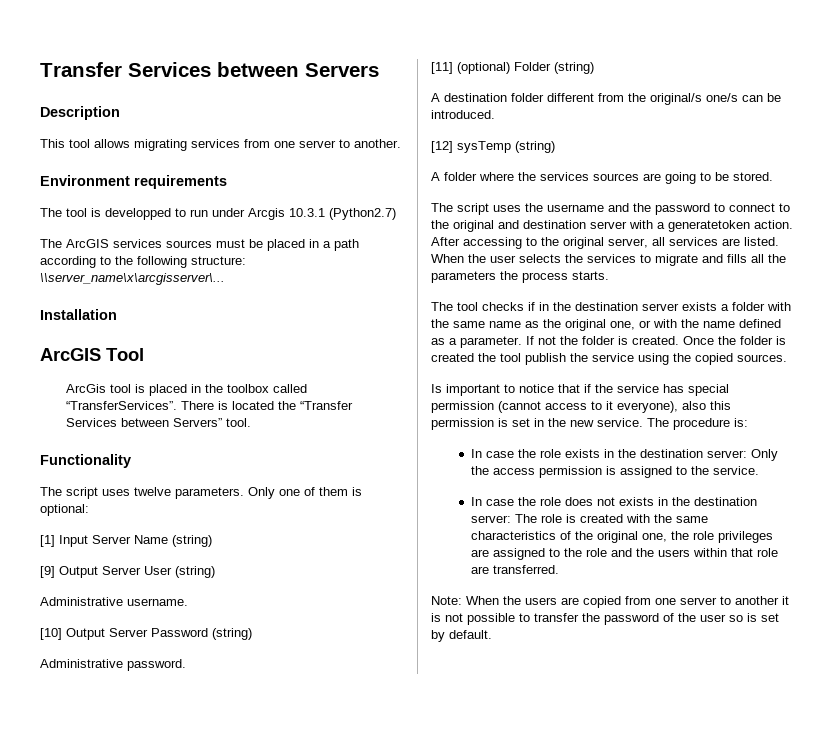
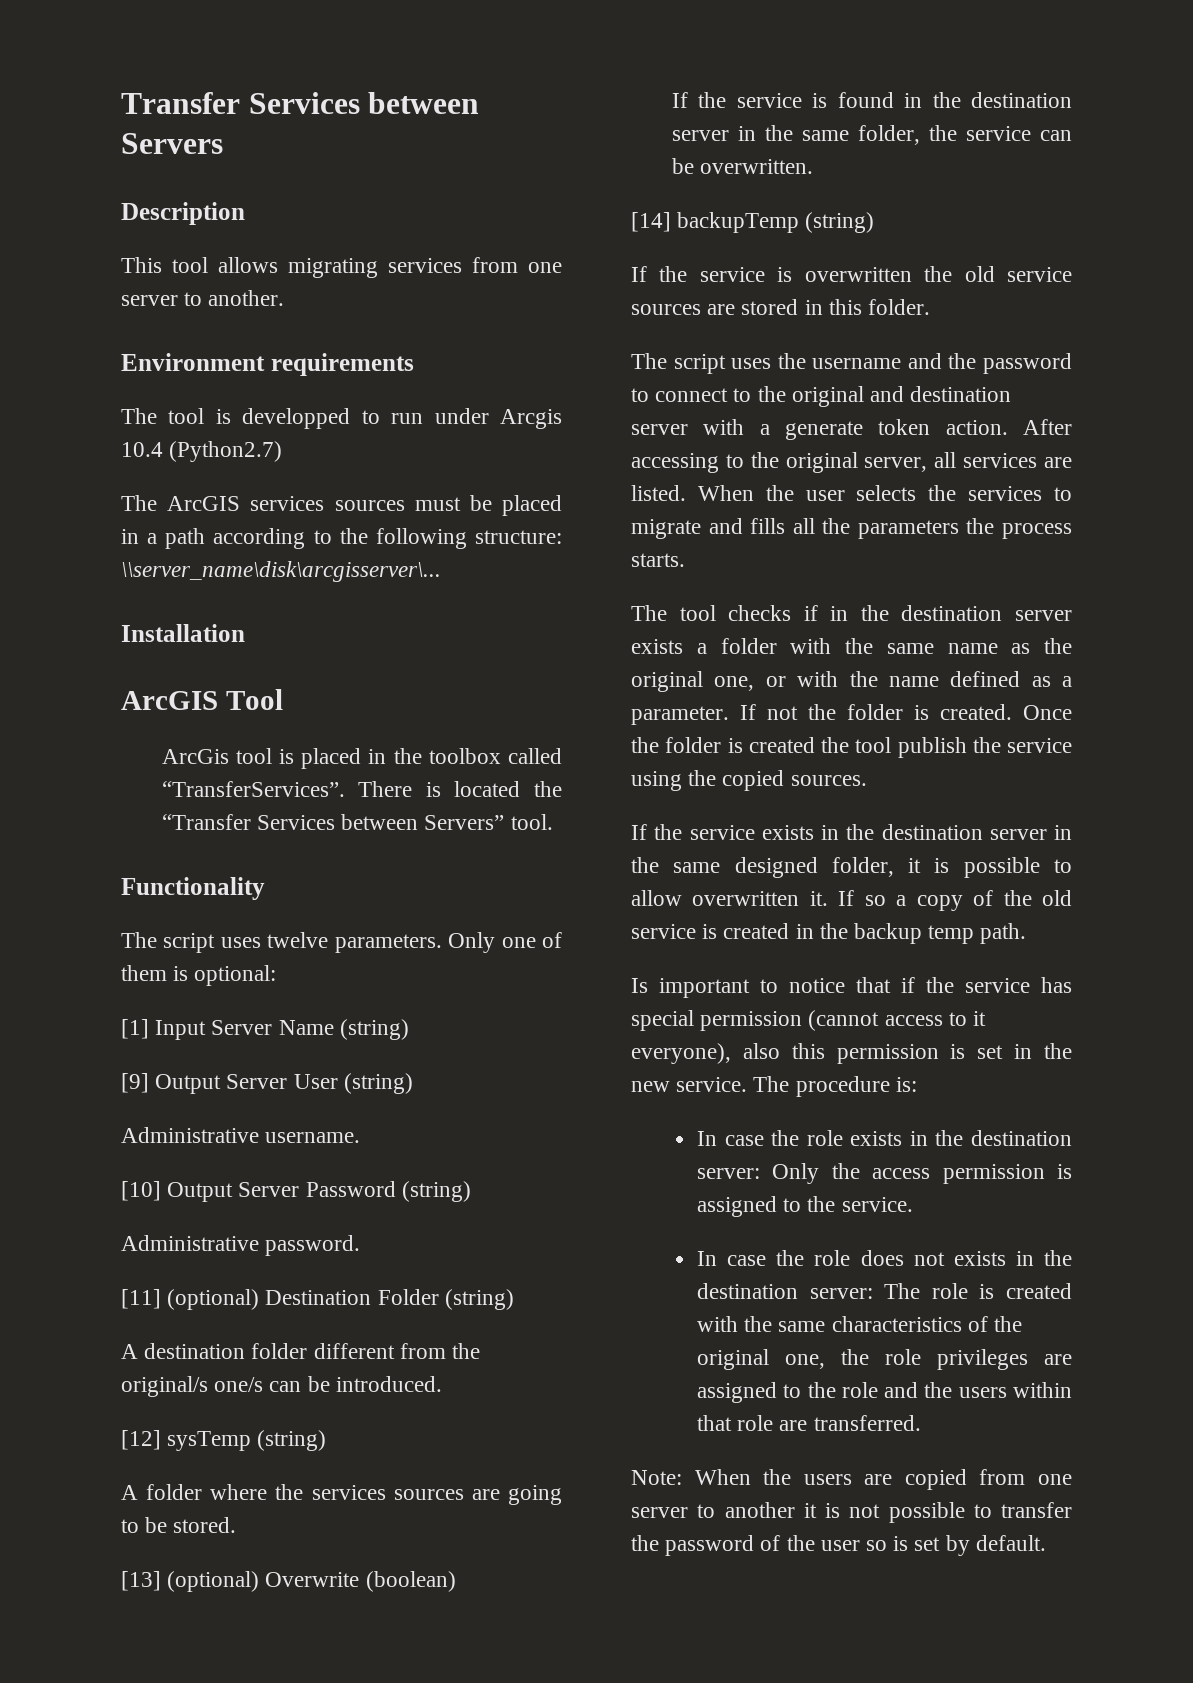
- The tool is developped to run under Arcgis 10.3.1 (Python2.7)
+ The tool is developped to run under Arcgis 10.4 (Python2.7)
- The ArcGIS services sources must be placed in a path according to the following structure: \\server_name\x\arcgisserver\...
+ The ArcGIS services sources must be placed in a path according to the following structure: \\server_name\disk\arcgisserver\...
- [11] (optional) Folder (string)
+ [11] (optional) Destination Folder (string)
+ [13] (optional) Overwrite (boolean)
+ If the service is found in the destination server in the same folder, the service can be overwritten.
+ [14] backupTemp (string)
+ If the service is overwritten the old service sources are stored in this folder.
- The script uses the username and the password to connect to the original and destination server with a generatetoken action.
+ The script uses the username and the password to connect to the original and destination server with a generate token action.
+ If the service exists in the destination server in the same designed folder, it is possible to allow overwritten it. If so a copy of the old service is created in the backup temp path.

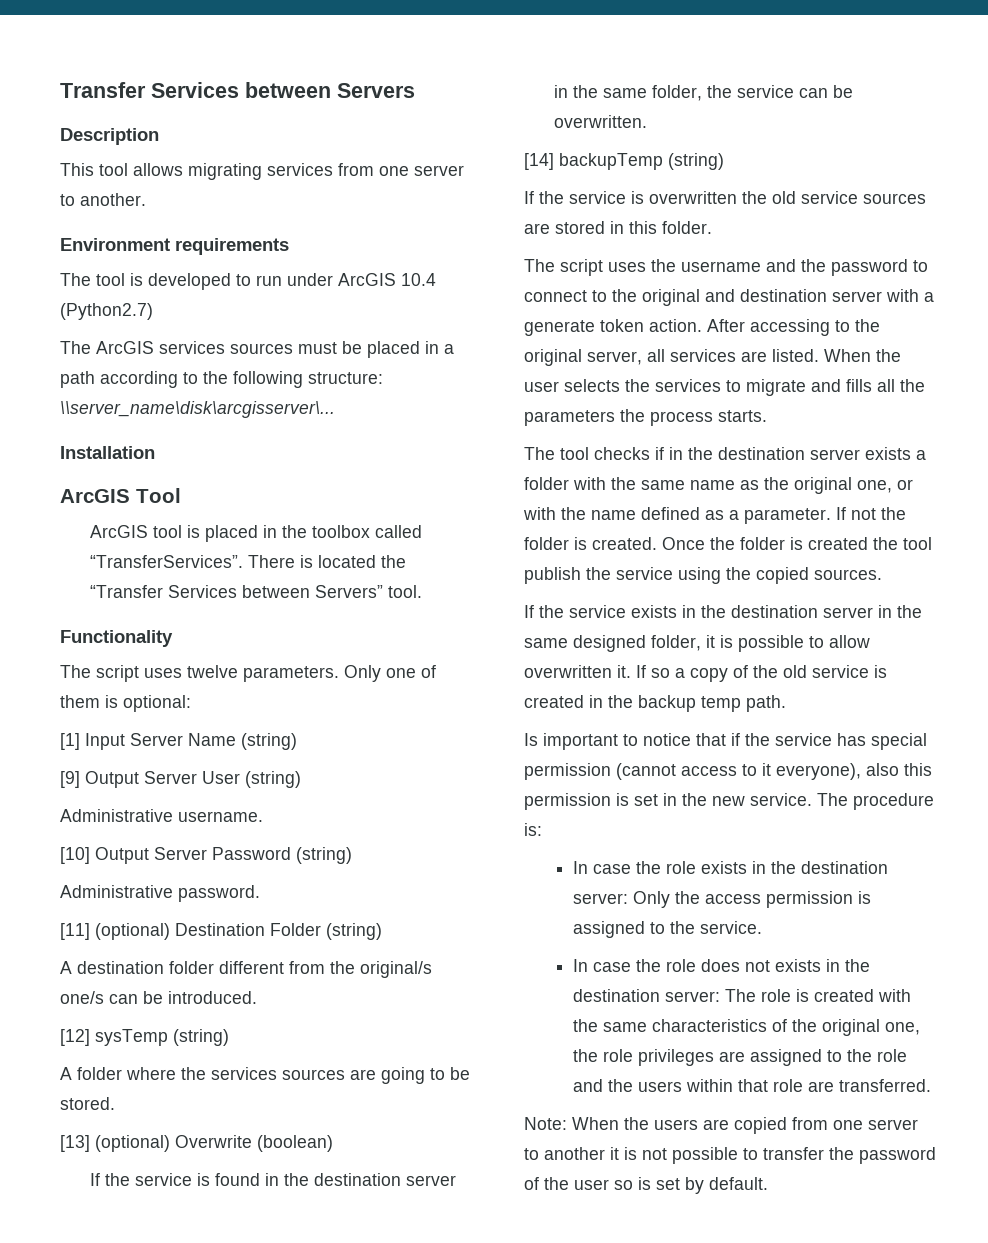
- The tool is developped to run under Arcgis 10.4 (Python2.7)
+ The tool is developed to run under ArcGIS 10.4 (Python2.7)
- ArcGis tool is placed in the toolbox called “TransferServices”.
+ ArcGIS tool is placed in the toolbox called “TransferServices”.

